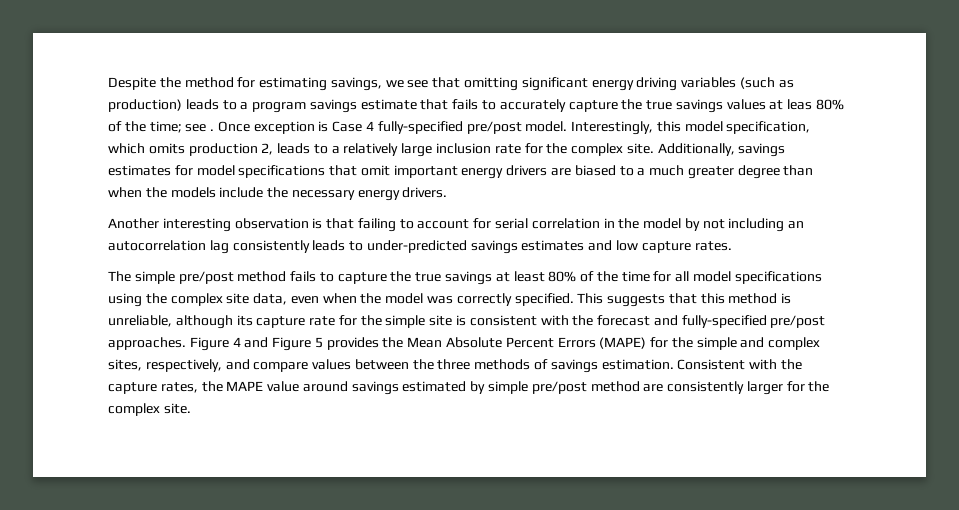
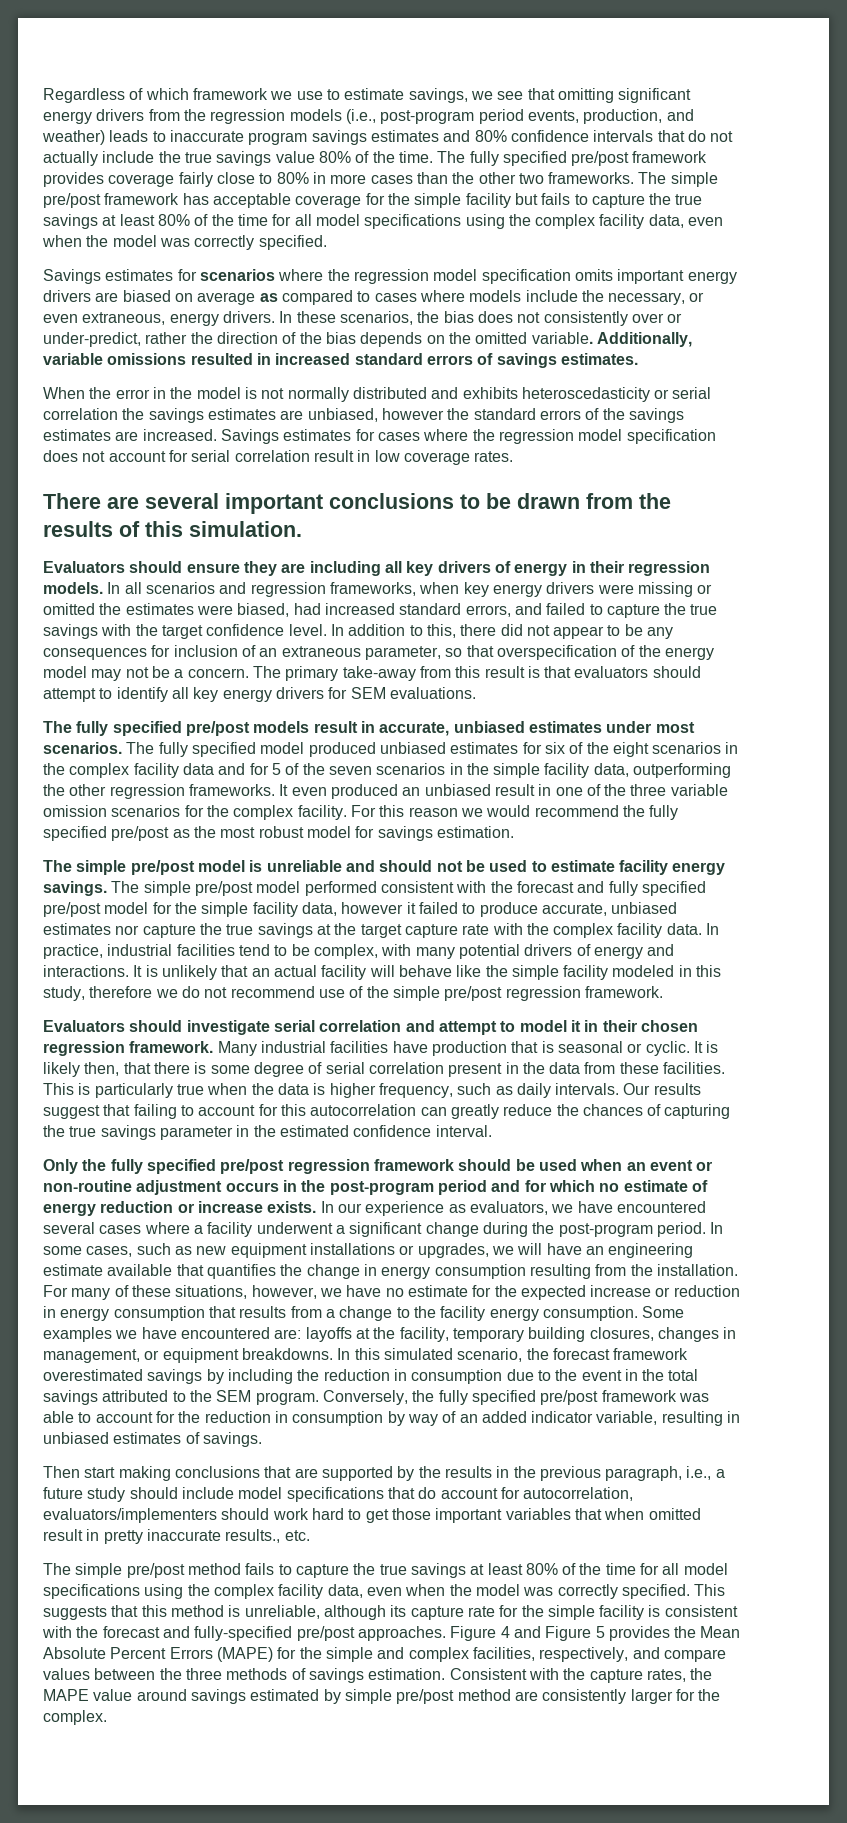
- Despite the method for estimating savings, we see that omitting significant energy driving variables (such as production) leads to a program savings estimate that fails to accurately capture the true savings values at leas 80% of the time; see . Once exception is Case 4 fully-specified pre/post model. Interestingly, this model specification, which omits production 2, leads to a relatively large inclusion rate for the complex site. Additionally, savings estimates for model specifications that omit important energy drivers are biased to a much greater degree than when the models include the necessary energy drivers.
- Another interesting observation is that failing to account for serial correlation in the model by not including an autocorrelation lag consistently leads to under-predicted savings estimates and low capture rates.
+ Regardless of which framework we use to estimate savings, we see that omitting significant energy drivers from the regression models (i.e., post-program period events, production, and weather) leads to inaccurate program savings estimates and 80% confidence intervals that do not actually include the true savings value 80% of the time. The fully specified pre/post framework provides coverage fairly close to 80% in more cases than the other two frameworks. The simple pre/post framework has acceptable coverage for the simple facility but fails to capture the true savings at least 80% of the time for all model specifications using the complex facility data, even when the model was correctly specified.
+ Savings estimates for scenarios where the regression model specification omits important energy drivers are biased on average as compared to cases where models include the necessary, or even extraneous, energy drivers. In these scenarios, the bias does not consistently over or under-predict, rather the direction of the bias depends on the omitted variable. Additionally, variable omissions resulted in increased standard errors of savings estimates.
+ When the error in the model is not normally distributed and exhibits heteroscedasticity or serial correlation the savings estimates are unbiased, however the standard errors of the savings estimates are increased. Savings estimates for cases where the regression model specification does not account for serial correlation result in low coverage rates.
+ There are several important conclusions to be drawn from the results of this simulation.
+ Evaluators should ensure they are including all key drivers of energy in their regression models. In all scenarios and regression frameworks, when key energy drivers were missing or omitted the estimates were biased, had increased standard errors, and failed to capture the true savings with the target confidence level. In addition to this, there did not appear to be any consequences for inclusion of an extraneous parameter, so that overspecification of the energy model may not be a concern. The primary take-away from this result is that evaluators should attempt to identify all key energy drivers for SEM evaluations.
+ The fully specified pre/post models result in accurate, unbiased estimates under most scenarios. The fully specified model produced unbiased estimates for six of the eight scenarios in the complex facility data and for 5 of the seven scenarios in the simple facility data, outperforming the other regression frameworks. It even produced an unbiased result in one of the three variable omission scenarios for the complex facility. For this reason we would recommend the fully specified pre/post as the most robust model for savings estimation.
+ The simple pre/post model is unreliable and should not be used to estimate facility energy savings. The simple pre/post model performed consistent with the forecast and fully specified pre/post model for the simple facility data, however it failed to produce accurate, unbiased estimates nor capture the true savings at the target capture rate with the complex facility data. In practice, industrial facilities tend to be complex, with many potential drivers of energy and interactions. It is unlikely that an actual facility will behave like the simple facility modeled in this study, therefore we do not recommend use of the simple pre/post regression framework.
+ Evaluators should investigate serial correlation and attempt to model it in their chosen regression framework. Many industrial facilities have production that is seasonal or cyclic. It is likely then, that there is some degree of serial correlation present in the data from these facilities. This is particularly true when the data is higher frequency, such as daily intervals. Our results suggest that failing to account for this autocorrelation can greatly reduce the chances of capturing the true savings parameter in the estimated confidence interval.
+ Only the fully specified pre/post regression framework should be used when an event or non-routine adjustment occurs in the post-program period and for which no estimate of energy reduction or increase exists. In our experience as evaluators, we have encountered several cases where a facility underwent a significant change during the post-program period. In some cases, such as new equipment installations or upgrades, we will have an engineering estimate available that quantifies the change in energy consumption resulting from the installation. For many of these situations, however, we have no estimate for the expected increase or reduction in energy consumption that results from a change to the facility energy consumption. Some examples we have encountered are: layoffs at the facility, temporary building closures, changes in management, or equipment breakdowns. In this simulated scenario, the forecast framework overestimated savings by including the reduction in consumption due to the event in the total savings attributed to the SEM program. Conversely, the fully specified pre/post framework was able to account for the reduction in consumption by way of an added indicator variable, resulting in unbiased estimates of savings.
+ Then start making conclusions that are supported by the results in the previous paragraph, i.e., a future study should include model specifications that do account for autocorrelation, evaluators/implementers should work hard to get those important variables that when omitted result in pretty inaccurate results., etc.
- The simple pre/post method fails to capture the true savings at least 80% of the time for all model specifications using the complex site data, even when the model was correctly specified.
+ The simple pre/post method fails to capture the true savings at least 80% of the time for all model specifications using the complex facility data, even when the model was correctly specified.
- This suggests that this method is unreliable, although its capture rate for the simple site is consistent with the forecast and fully-specified pre/post approaches.
+ This suggests that this method is unreliable, although its capture rate for the simple facility is consistent with the forecast and fully-specified pre/post approaches.
- Figure 4 and Figure 5 provides the Mean Absolute Percent Errors (MAPE) for the simple and complex sites, respectively, and compare values between the three methods of savings estimation.
+ Figure 4 and Figure 5 provides the Mean Absolute Percent Errors (MAPE) for the simple and complex facilities, respectively, and compare values between the three methods of savings estimation.
- Consistent with the capture rates, the MAPE value around savings estimated by simple pre/post method are consistently larger for the complex site.
+ Consistent with the capture rates, the MAPE value around savings estimated by simple pre/post method are consistently larger for the complex.

